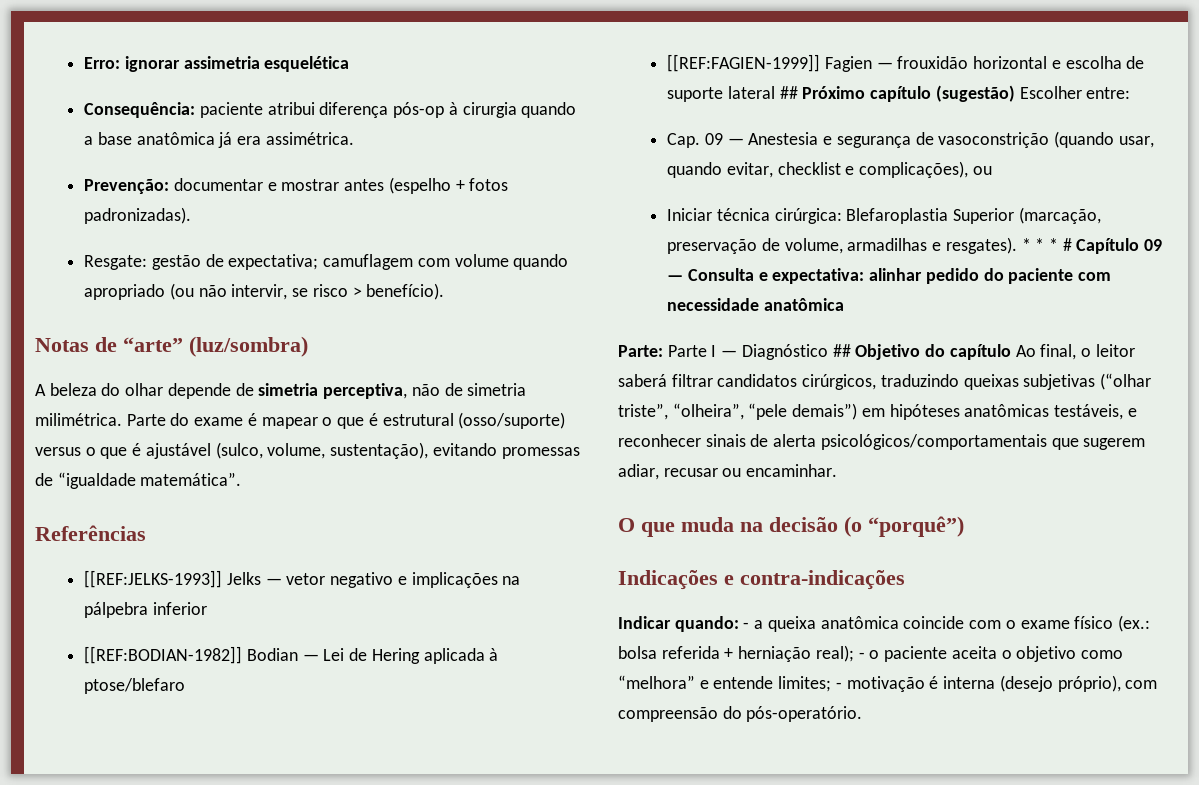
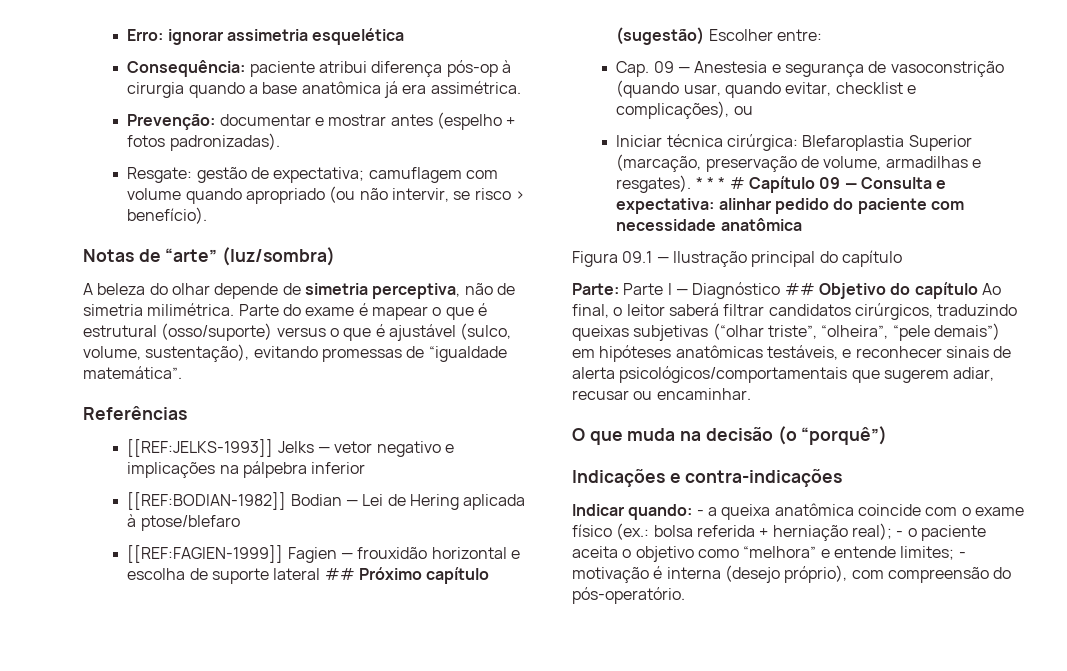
+ Figura 09.1 — Ilustração principal do capítulo

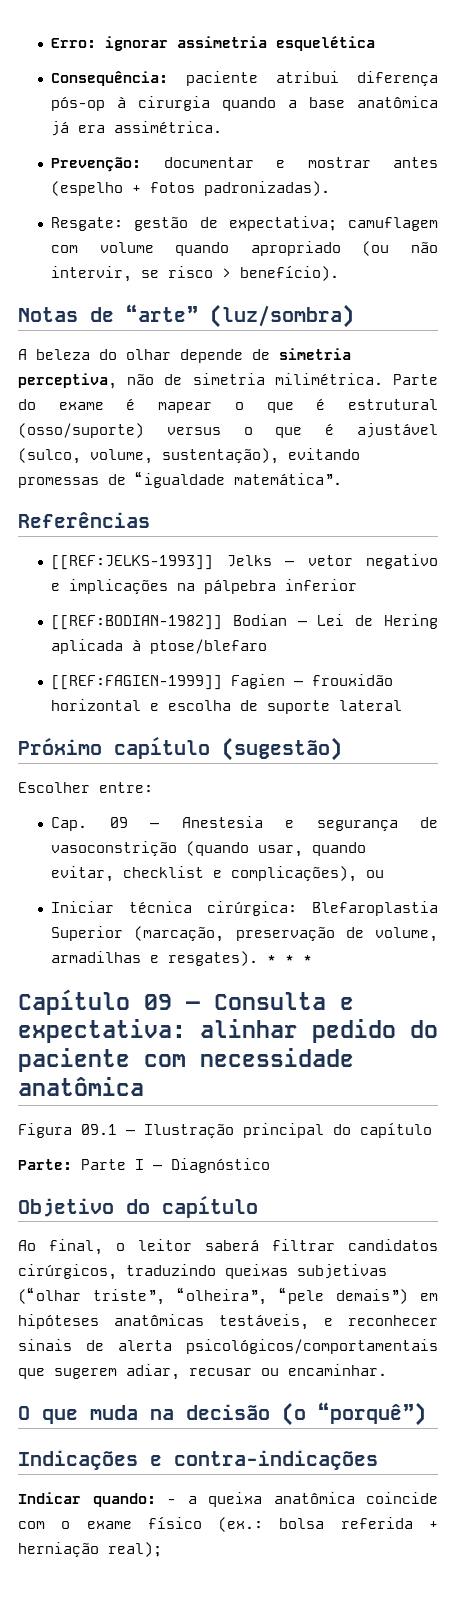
- [[REF:FAGIEN-1999]] Fagien — frouxidão horizontal e escolha de suporte lateral ## Próximo capítulo (sugestão) Escolher entre:
+ [[REF:FAGIEN-1999]] Fagien — frouxidão horizontal e escolha de suporte lateral
+ Próximo capítulo (sugestão)
+ Escolher entre:
- * * * # Capítulo 09 — Consulta e expectativa: alinhar pedido do paciente com necessidade anatômica
+ * * *
+ Capítulo 09 — Consulta e expectativa: alinhar pedido do paciente com necessidade anatômica
- Parte: Parte I — Diagnóstico ## Objetivo do capítulo Ao final, o leitor saberá filtrar candidatos cirúrgicos, traduzindo queixas subjetivas (“olhar triste”, “olheira”, “pele demais”) em hipóteses anatômicas testáveis, e reconhecer sinais de alerta psicológicos/comportamentais que sugerem adiar, recusar ou encaminhar.
+ Parte: Parte I — Diagnóstico
+ Objetivo do capítulo
+ Ao final, o leitor saberá filtrar candidatos cirúrgicos, traduzindo queixas subjetivas (“olhar triste”, “olheira”, “pele demais”) em hipóteses anatômicas testáveis, e reconhecer sinais de alerta psicológicos/comportamentais que sugerem adiar, recusar ou encaminhar.
- Indicar quando: - a queixa anatômica coincide com o exame físico (ex.: bolsa referida + herniação real); - o paciente aceita o objetivo como “melhora” e entende limites; - motivação é interna (desejo próprio), com compreensão do pós-operatório.
+ Indicar quando: - a queixa anatômica coincide com o exame físico (ex.: bolsa referida + herniação real);

